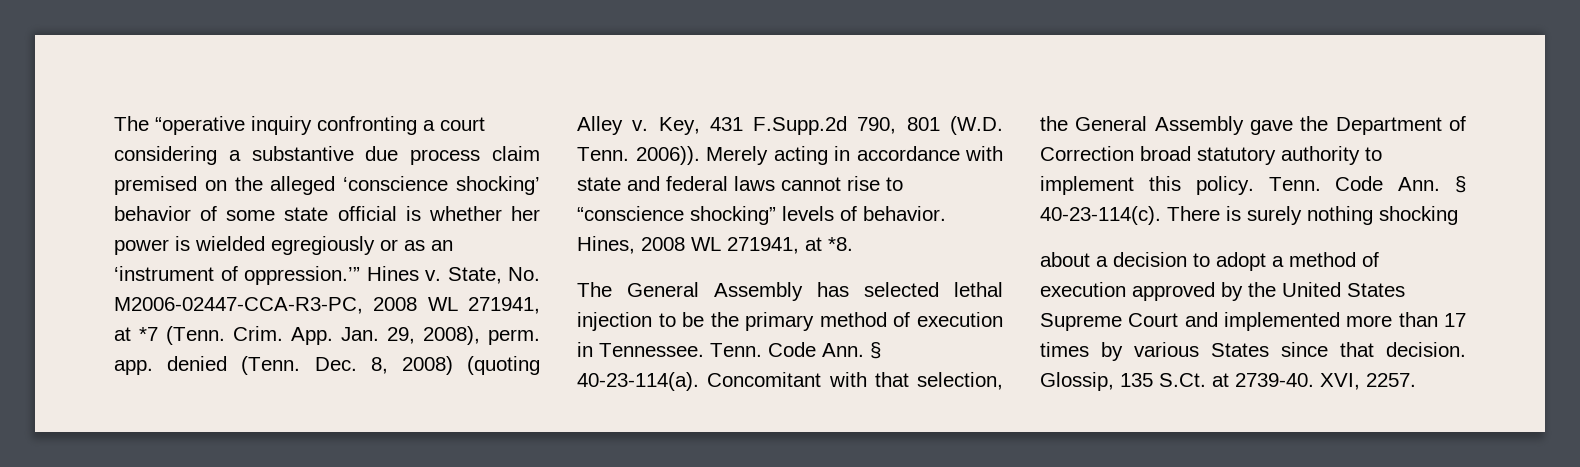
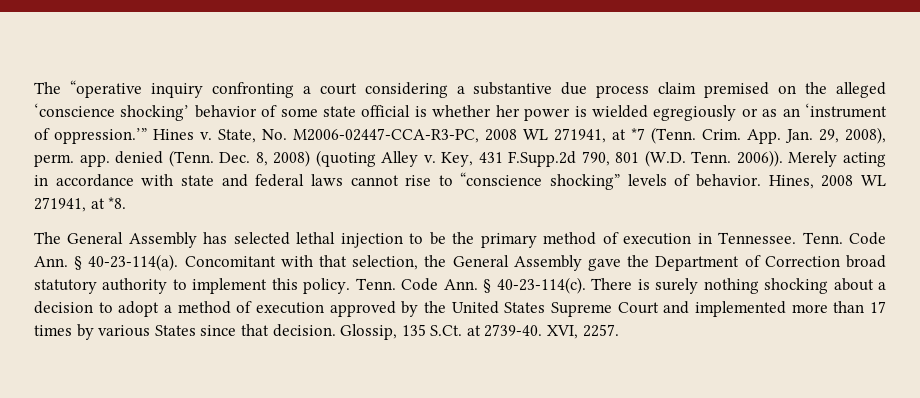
- There is surely nothing shocking
- about a decision to adopt a method of execution approved by the United States Supreme Court and implemented more than 17 times by various States since that decision.
+ There is surely nothing shocking about a decision to adopt a method of execution approved by the United States Supreme Court and implemented more than 17 times by various States since that decision.

